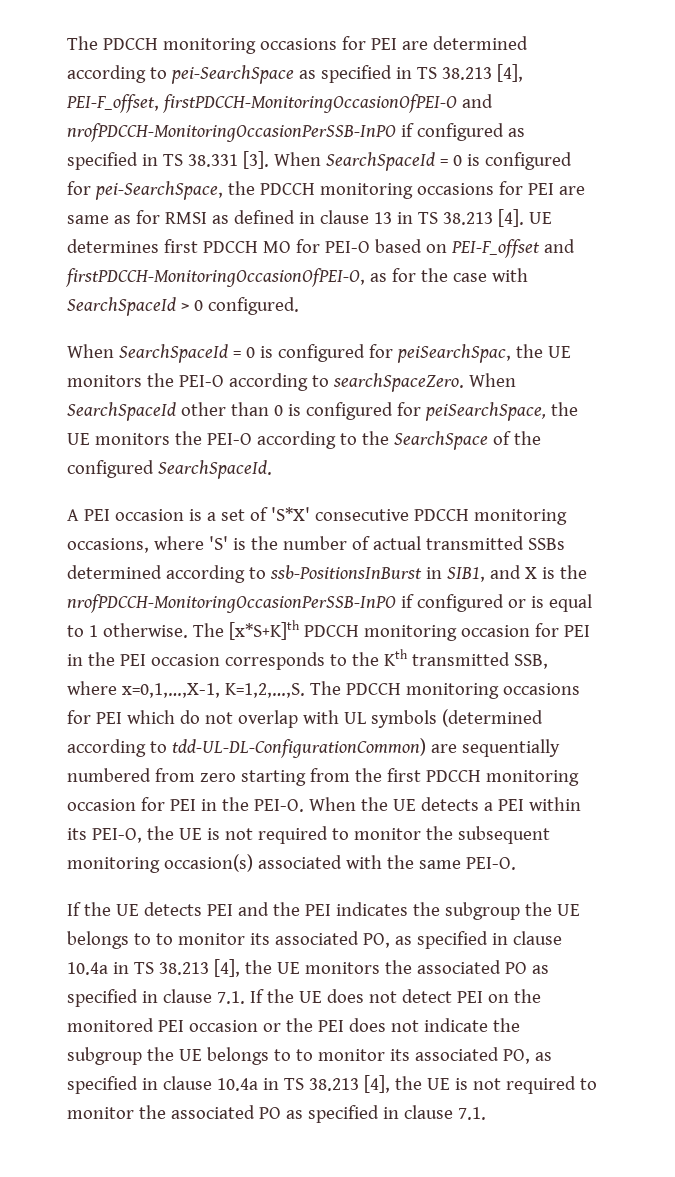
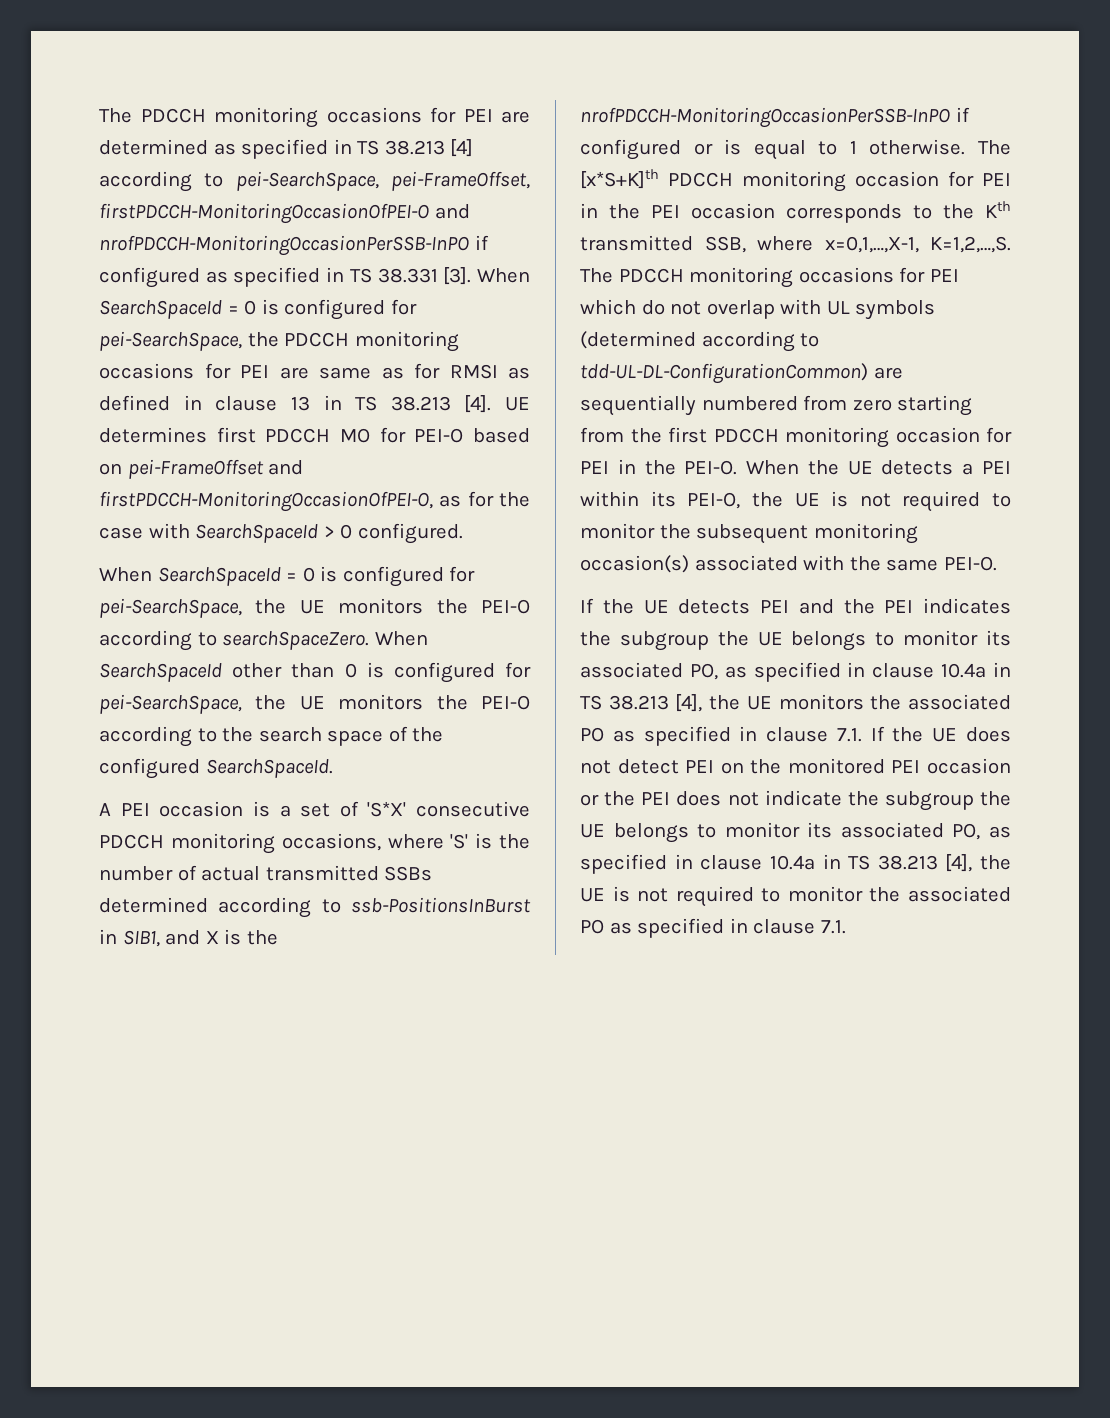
- The PDCCH monitoring occasions for PEI are determined according to pei-SearchSpace as specified in TS 38.213 [4], PEI-F_offset, firstPDCCH-MonitoringOccasionOfPEI-O and nrofPDCCH-MonitoringOccasionPerSSB-InPO if configured as specified in TS 38.331 [3].
+ The PDCCH monitoring occasions for PEI are determined as specified in TS 38.213 [4] according to pei-SearchSpace, pei-FrameOffset, firstPDCCH-MonitoringOccasionOfPEI-O and nrofPDCCH-MonitoringOccasionPerSSB-InPO if configured as specified in TS 38.331 [3].
- UE determines first PDCCH MO for PEI-O based on PEI-F_offset and firstPDCCH-MonitoringOccasionOfPEI-O, as for the case with SearchSpaceId > 0 configured.
+ UE determines first PDCCH MO for PEI-O based on pei-FrameOffset and firstPDCCH-MonitoringOccasionOfPEI-O, as for the case with SearchSpaceId > 0 configured.
- When SearchSpaceId = 0 is configured for peiSearchSpac, the UE monitors the PEI-O according to searchSpaceZero.
+ When SearchSpaceId = 0 is configured for pei-SearchSpace, the UE monitors the PEI-O according to searchSpaceZero.
- When SearchSpaceId other than 0 is configured for peiSearchSpace, the UE monitors the PEI-O according to the SearchSpace of the configured SearchSpaceId.
+ When SearchSpaceId other than 0 is configured for pei-SearchSpace, the UE monitors the PEI-O according to the search space of the configured SearchSpaceId.
- If the UE detects PEI and the PEI indicates the subgroup the UE belongs to to monitor its associated PO, as specified in clause 10.4a in TS 38.213 [4], the UE monitors the associated PO as specified in clause 7.1. If the UE does not detect PEI on the monitored PEI occasion or the PEI does not indicate the subgroup the UE belongs to to monitor its associated PO, as specified in clause 10.4a in TS 38.213 [4], the UE is not required to monitor the associated PO as specified in clause 7.1.
+ If the UE detects PEI and the PEI indicates the subgroup the UE belongs to monitor its associated PO, as specified in clause 10.4a in TS 38.213 [4], the UE monitors the associated PO as specified in clause 7.1. If the UE does not detect PEI on the monitored PEI occasion or the PEI does not indicate the subgroup the UE belongs to monitor its associated PO, as specified in clause 10.4a in TS 38.213 [4], the UE is not required to monitor the associated PO as specified in clause 7.1.

